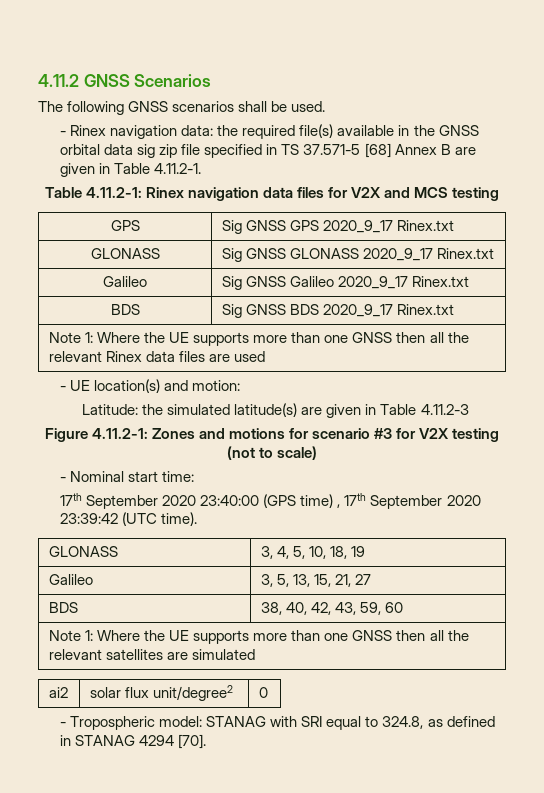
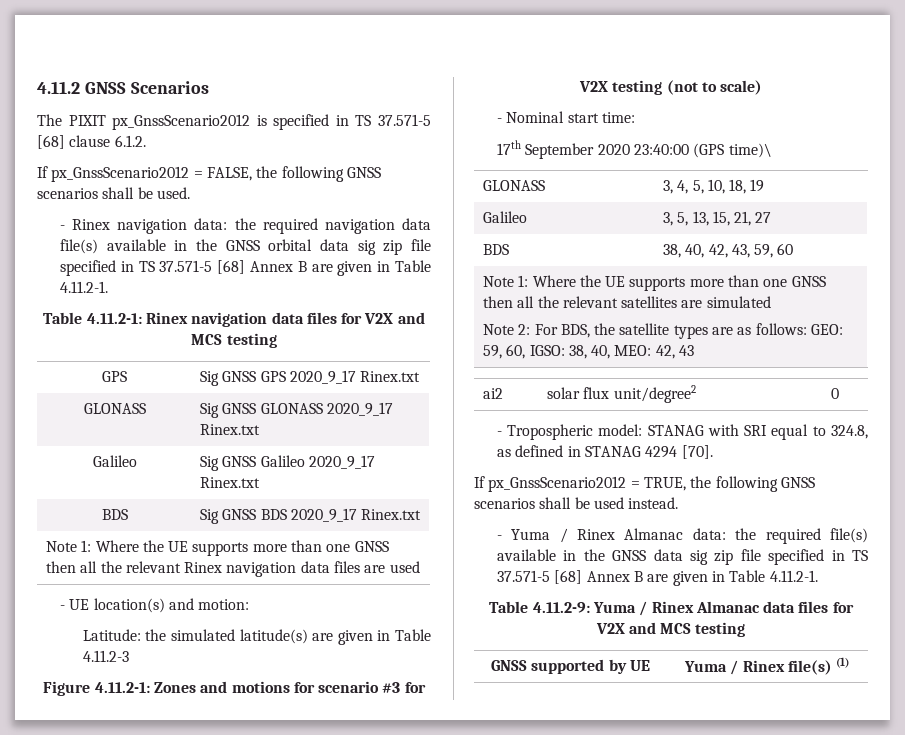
- The following GNSS scenarios shall be used.
+ The PIXIT px_GnssScenario2012 is specified in TS 37.571-5 [68] clause 6.1.2.
+ If px_GnssScenario2012 = FALSE, the following GNSS scenarios shall be used.
- - Rinex navigation data: the required file(s) available in the GNSS orbital data sig zip file specified in TS 37.571-5 [68] Annex B are given in Table 4.11.2-1.
+ - Rinex navigation data: the required navigation data file(s) available in the GNSS orbital data sig zip file specified in TS 37.571-5 [68] Annex B are given in Table 4.11.2-1.
- Note 1: Where the UE supports more than one GNSS then all the relevant Rinex data files are used
+ Note 1: Where the UE supports more than one GNSS then all the relevant Rinex navigation data files are used
- 17th September 2020 23:40:00 (GPS time) , 17th September 2020 23:39:42 (UTC time).
+ 17th September 2020 23:40:00 (GPS time)\
  Note 1: Where the UE supports more than one GNSS then all the relevant satellites are simulated
+ Note 2: For BDS, the satellite types are as follows: GEO: 59, 60, IGSO: 38, 40, MEO: 42, 43
+ If px_GnssScenario2012 = TRUE, the following GNSS scenarios shall be used instead.
+ - Yuma / Rinex Almanac data: the required file(s) available in the GNSS data sig zip file specified in TS 37.571-5 [68] Annex B are given in Table 4.11.2-1.
+ Table 4.11.2-9: Yuma / Rinex Almanac data files for V2X and MCS testing
+ GNSS supported by UE | Yuma / Rinex file(s) (1)

